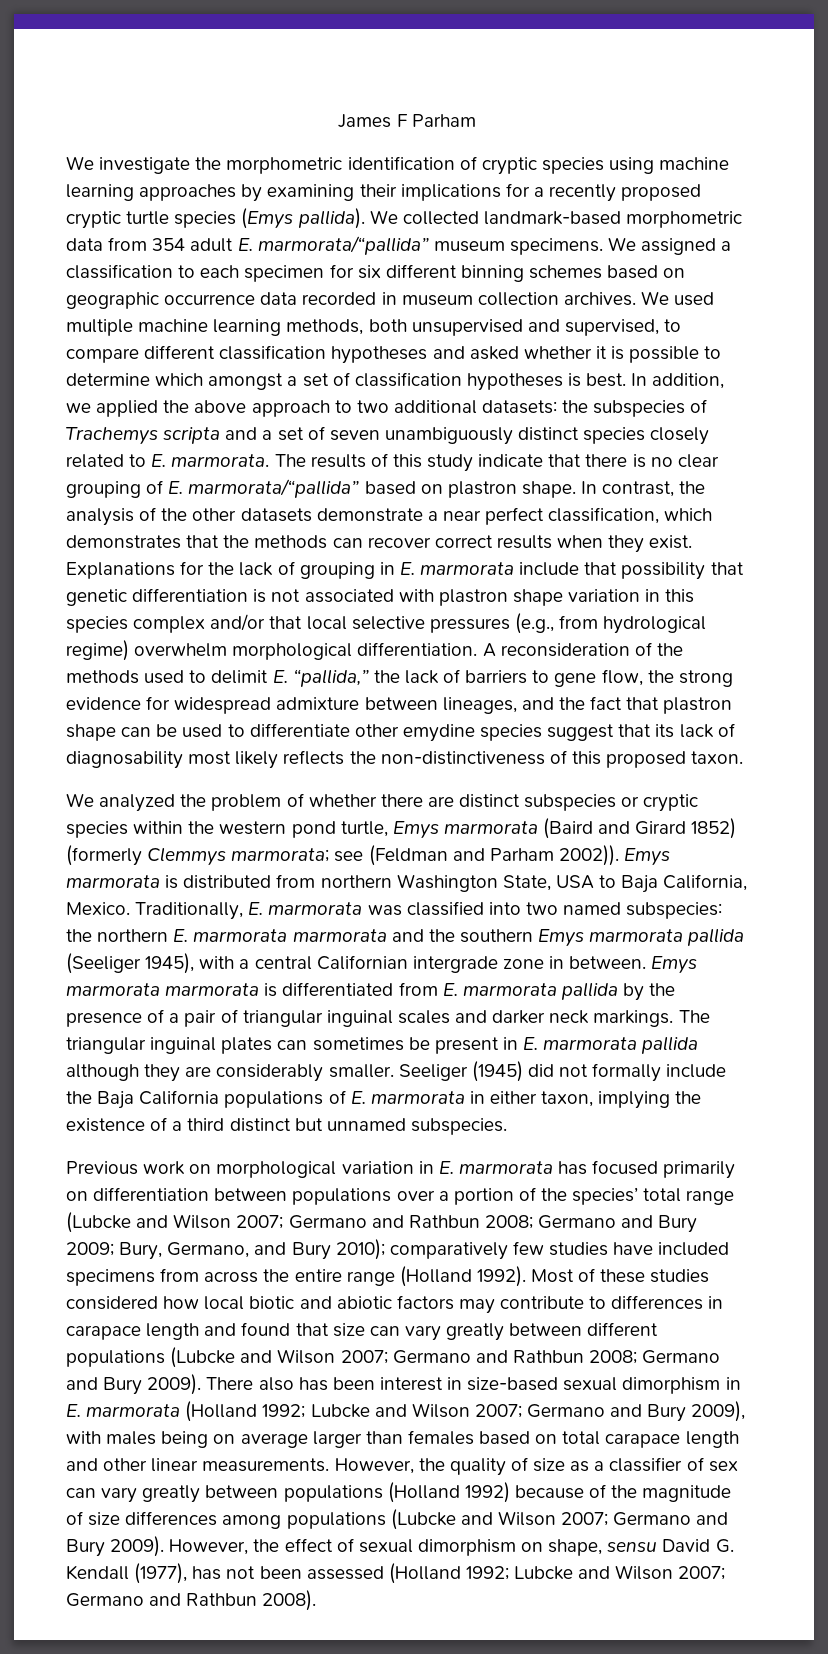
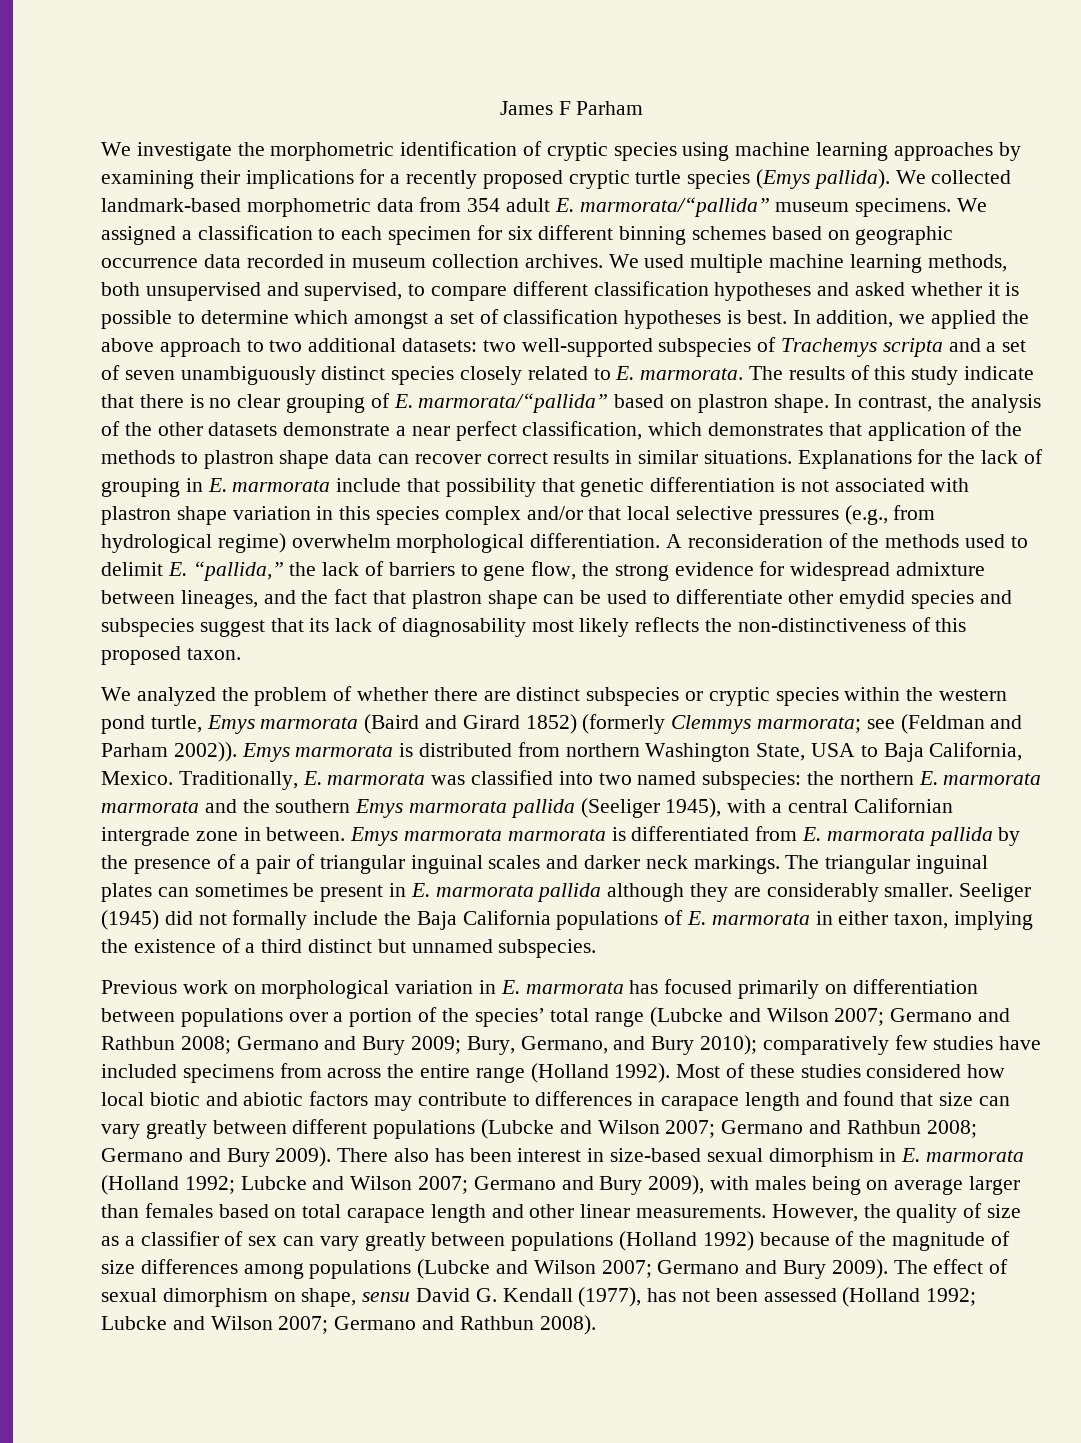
- In addition, we applied the above approach to two additional datasets: the subspecies of Trachemys scripta and a set of seven unambiguously distinct species closely related to E. marmorata.
+ In addition, we applied the above approach to two additional datasets: two well-supported subspecies of Trachemys scripta and a set of seven unambiguously distinct species closely related to E. marmorata.
- In contrast, the analysis of the other datasets demonstrate a near perfect classification, which demonstrates that the methods can recover correct results when they exist.
+ In contrast, the analysis of the other datasets demonstrate a near perfect classification, which demonstrates that application of the methods to plastron shape data can recover correct results in similar situations.
- A reconsideration of the methods used to delimit E. “pallida,” the lack of barriers to gene flow, the strong evidence for widespread admixture between lineages, and the fact that plastron shape can be used to differentiate other emydine species suggest that its lack of diagnosability most likely reflects the non-distinctiveness of this proposed taxon.
+ A reconsideration of the methods used to delimit E. “pallida,” the lack of barriers to gene flow, the strong evidence for widespread admixture between lineages, and the fact that plastron shape can be used to differentiate other emydid species and subspecies suggest that its lack of diagnosability most likely reflects the non-distinctiveness of this proposed taxon.
- However, the effect of sexual dimorphism on shape, sensu David G. Kendall (1977), has not been assessed (Holland 1992; Lubcke and Wilson 2007; Germano and Rathbun 2008).
+ The effect of sexual dimorphism on shape, sensu David G. Kendall (1977), has not been assessed (Holland 1992; Lubcke and Wilson 2007; Germano and Rathbun 2008).

